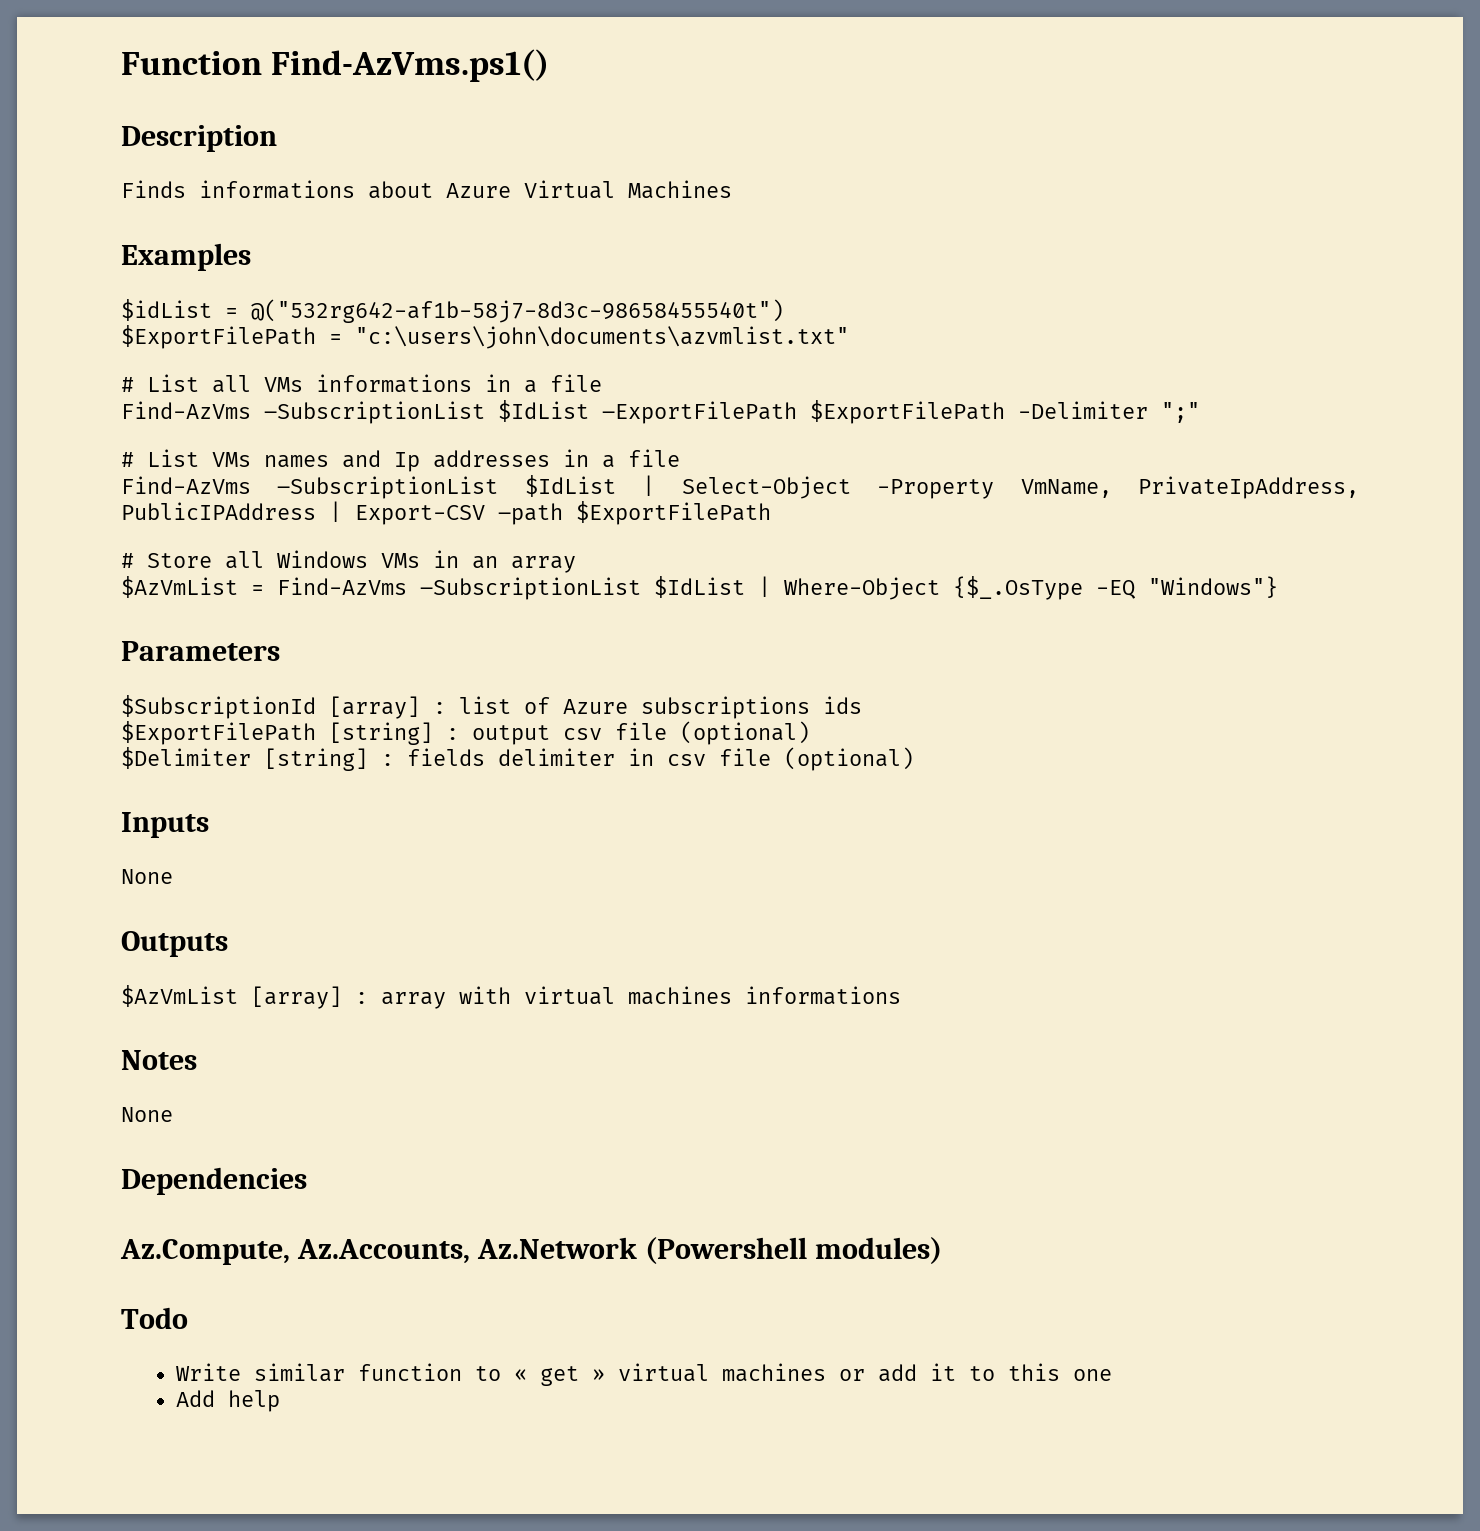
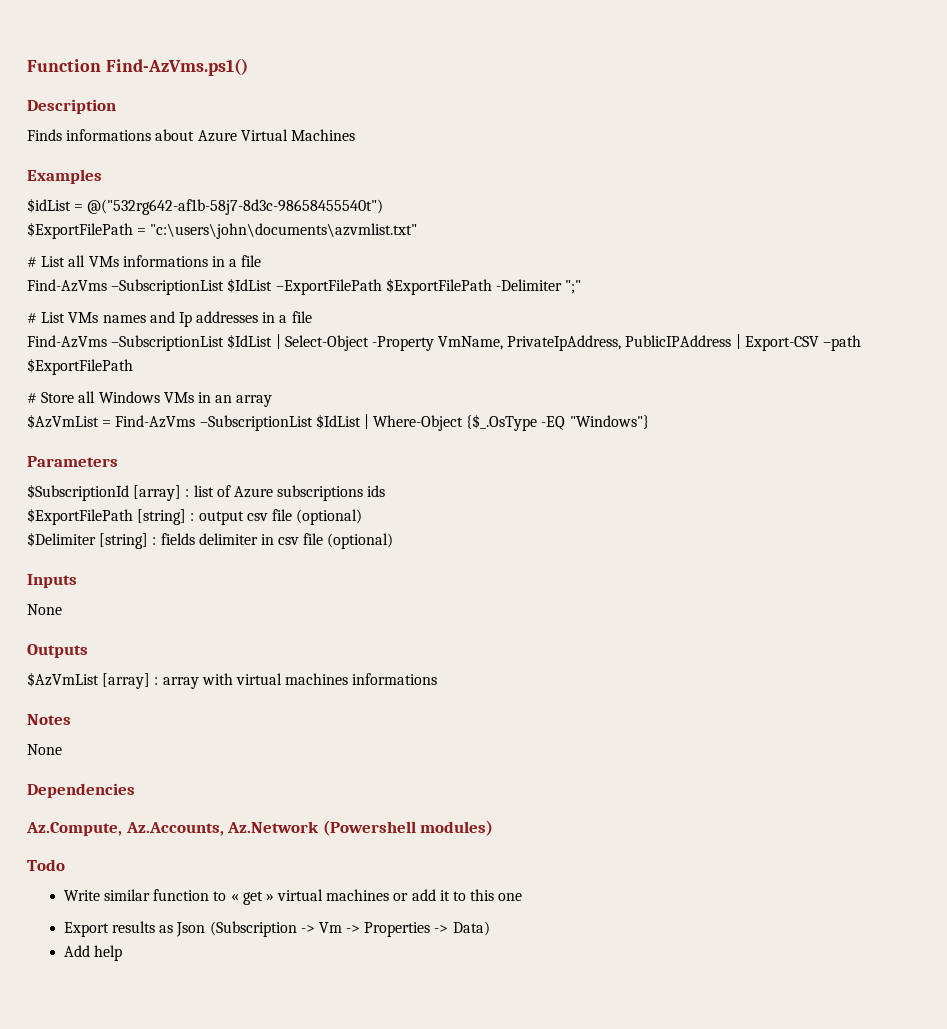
+ Export results as Json (Subscription -> Vm -> Properties -> Data)

